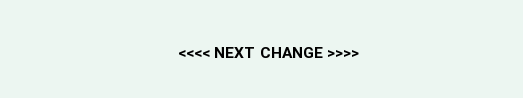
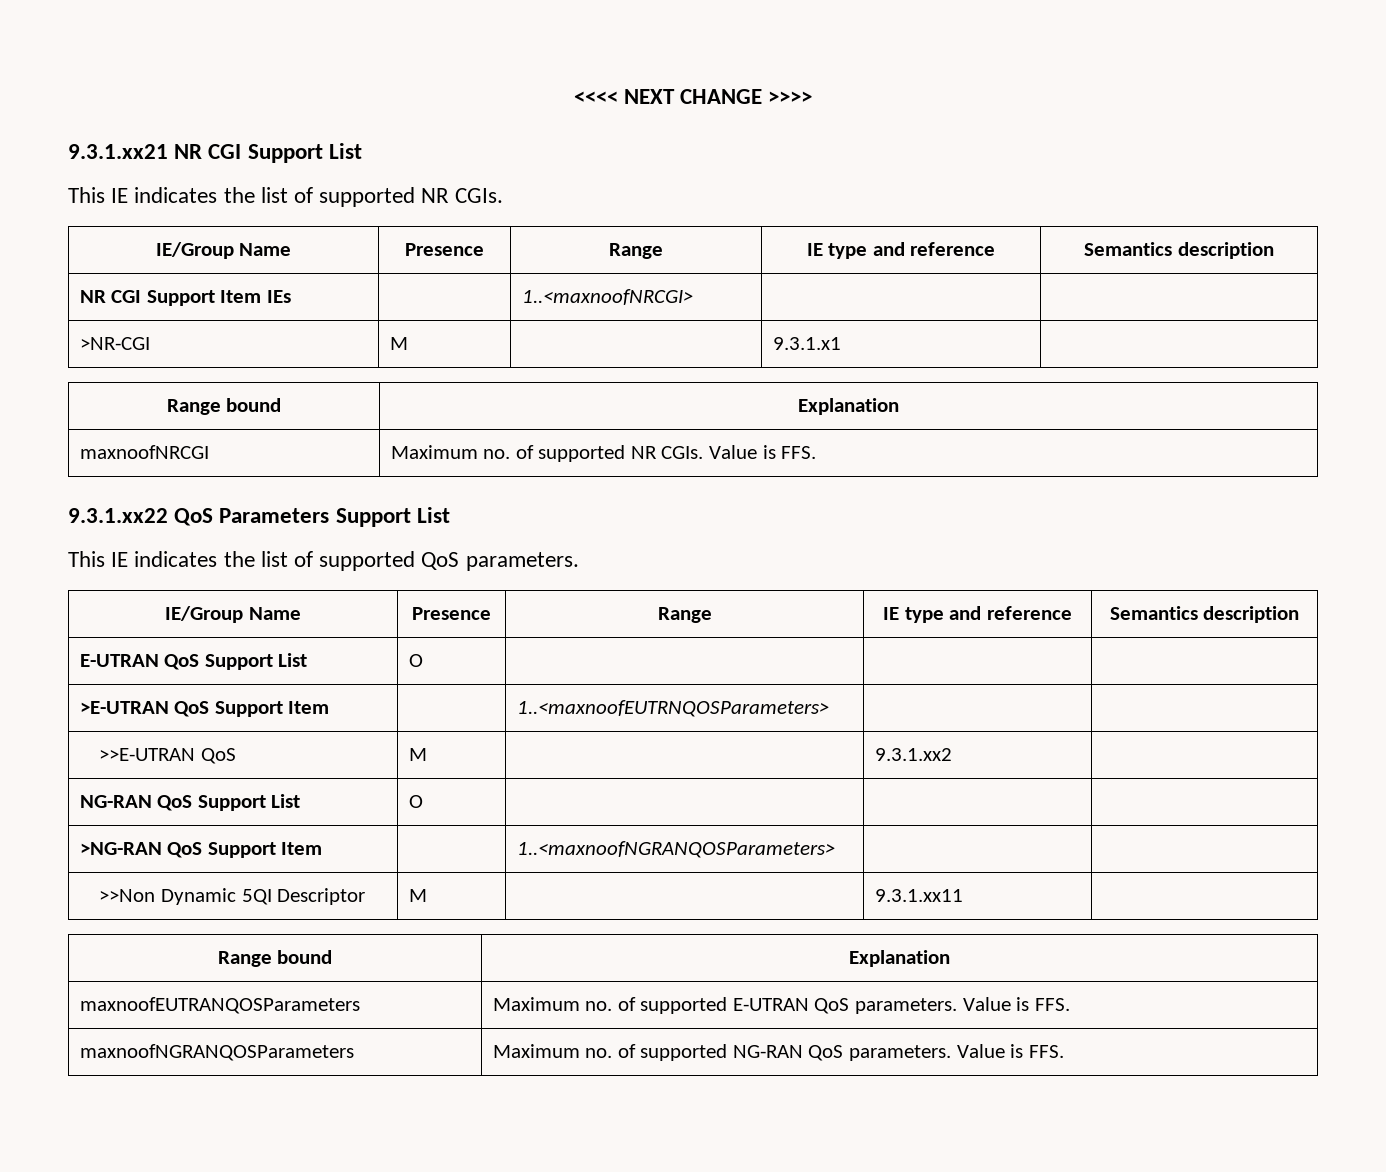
+ 9.3.1.xx21 NR CGI Support List
+ This IE indicates the list of supported NR CGIs.
+ IE/Group Name | Presence | Range | IE type and reference | Semantics description
+ NR CGI Support Item IEs | | 1..<maxnoofNRCGI> | |
+ >NR-CGI | M | | 9.3.1.x1 |
+ Range bound | Explanation
+ maxnoofNRCGI | Maximum no. of supported NR CGIs. Value is FFS.
+ 9.3.1.xx22 QoS Parameters Support List
+ This IE indicates the list of supported QoS parameters.
+ IE/Group Name | Presence | Range | IE type and reference | Semantics description
+ E-UTRAN QoS Support List | O | | |
+ >E-UTRAN QoS Support Item | | 1..<maxnoofEUTRNQOSParameters> | |
+ >>E-UTRAN QoS | M | | 9.3.1.xx2 |
+ NG-RAN QoS Support List | O | | |
+ >NG-RAN QoS Support Item | | 1..<maxnoofNGRANQOSParameters> | |
+ >>Non Dynamic 5QI Descriptor | M | | 9.3.1.xx11 |
+ Range bound | Explanation
+ maxnoofEUTRANQOSParameters | Maximum no. of supported E-UTRAN QoS parameters. Value is FFS.
+ maxnoofNGRANQOSParameters | Maximum no. of supported NG-RAN QoS parameters. Value is FFS.

